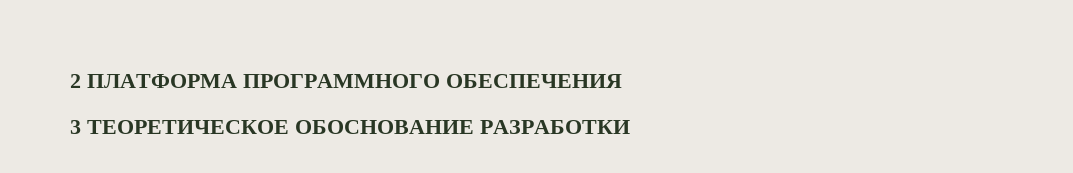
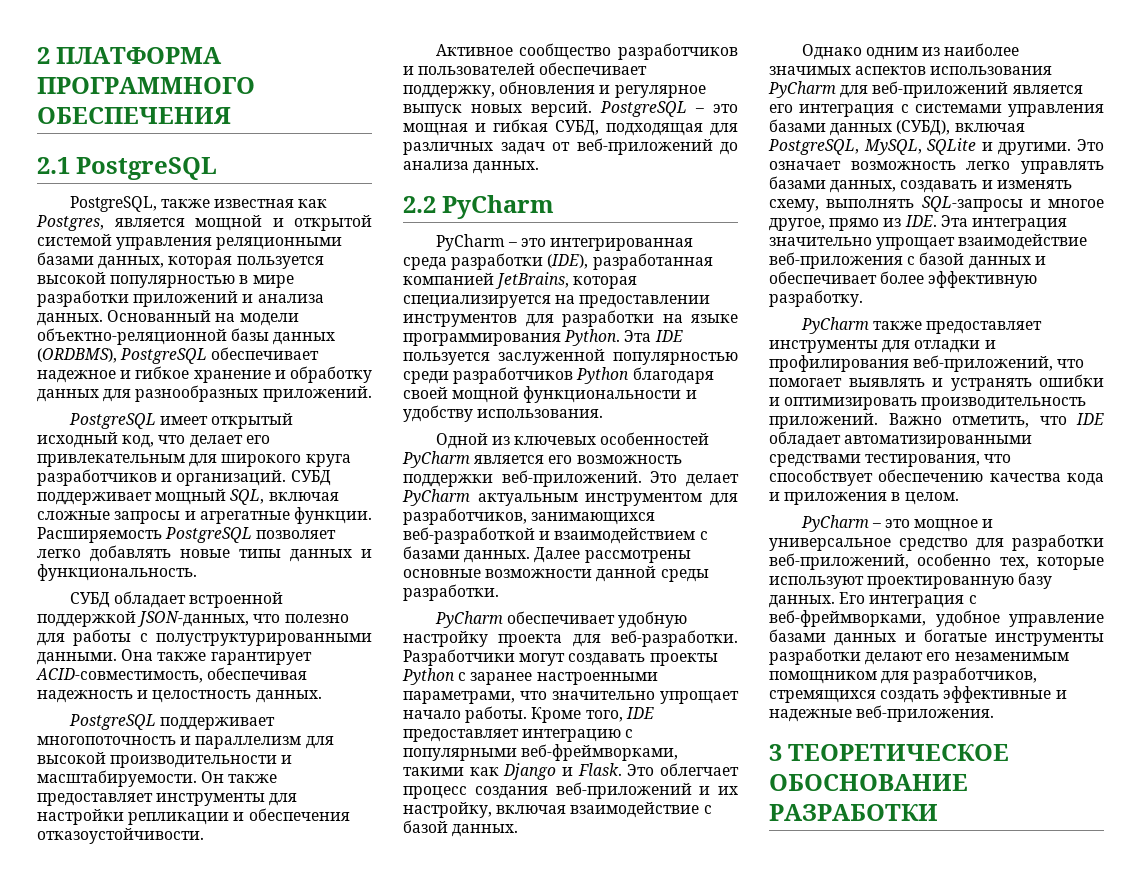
+ 2.1 PostgreSQL
+ PostgreSQL, также известная как Postgres, является мощной и открытой системой управления реляционными базами данных, которая пользуется высокой популярностью в мире разработки приложений и анализа данных. Основанный на модели объектно-реляционной базы данных (ORDBMS), PostgreSQL обеспечивает надежное и гибкое хранение и обработку данных для разнообразных приложений.
+ PostgreSQL имеет открытый исходный код, что делает его привлекательным для широкого круга разработчиков и организаций. СУБД поддерживает мощный SQL, включая сложные запросы и агрегатные функции. Расширяемость PostgreSQL позволяет легко добавлять новые типы данных и функциональность.
+ СУБД обладает встроенной поддержкой JSON-данных, что полезно для работы с полуструктурированными данными. Она также гарантирует ACID-совместимость, обеспечивая надежность и целостность данных.
+ PostgreSQL поддерживает многопоточность и параллелизм для высокой производительности и масштабируемости. Он также предоставляет инструменты для настройки репликации и обеспечения отказоустойчивости.
+ Активное сообщество разработчиков и пользователей обеспечивает поддержку, обновления и регулярное выпуск новых версий. PostgreSQL – это мощная и гибкая СУБД, подходящая для различных задач от веб-приложений до анализа данных.
+ 2.2 PyCharm
+ PyCharm – это интегрированная среда разработки (IDE), разработанная компанией JetBrains, которая специализируется на предоставлении инструментов для разработки на языке программирования Python. Эта IDE пользуется заслуженной популярностью среди разработчиков Python благодаря своей мощной функциональности и удобству использования.
+ Одной из ключевых особенностей PyCharm является его возможность поддержки веб-приложений. Это делает PyCharm актуальным инструментом для разработчиков, занимающихся веб-разработкой и взаимодействием с базами данных. Далее рассмотрены основные возможности данной среды разработки.
+ PyCharm обеспечивает удобную настройку проекта для веб-разработки. Разработчики могут создавать проекты Python с заранее настроенными параметрами, что значительно упрощает начало работы. Кроме того, IDE предоставляет интеграцию с популярными веб-фреймворками, такими как Django и Flask. Это облегчает процесс создания веб-приложений и их настройку, включая взаимодействие с базой данных.
+ Однако одним из наиболее значимых аспектов использования PyCharm для веб-приложений является его интеграция с системами управления базами данных (СУБД), включая PostgreSQL, MySQL, SQLite и другими. Это означает возможность легко управлять базами данных, создавать и изменять схему, выполнять SQL-запросы и многое другое, прямо из IDE. Эта интеграция значительно упрощает взаимодействие веб-приложения с базой данных и обеспечивает более эффективную разработку.
+ PyCharm также предоставляет инструменты для отладки и профилирования веб-приложений, что помогает выявлять и устранять ошибки и оптимизировать производительность приложений. Важно отметить, что IDE обладает автоматизированными средствами тестирования, что способствует обеспечению качества кода и приложения в целом.
+ PyCharm – это мощное и универсальное средство для разработки веб-приложений, особенно тех, которые используют проектированную базу данных. Его интеграция с веб-фреймворками, удобное управление базами данных и богатые инструменты разработки делают его незаменимым помощником для разработчиков, стремящихся создать эффективные и надежные веб-приложения.

